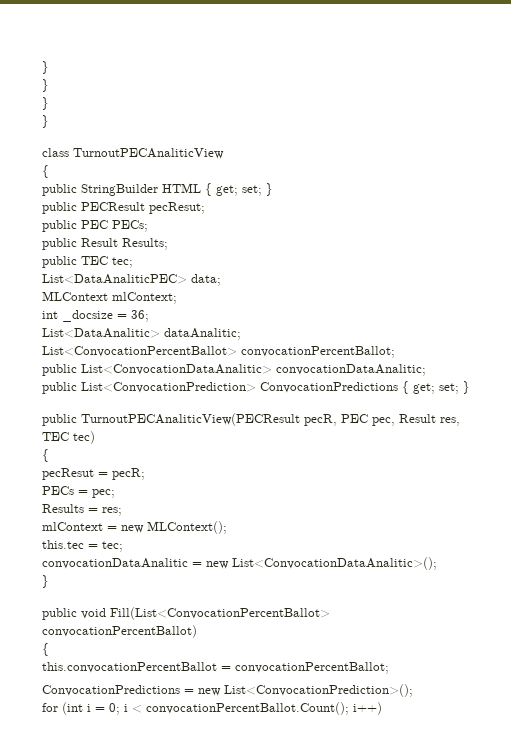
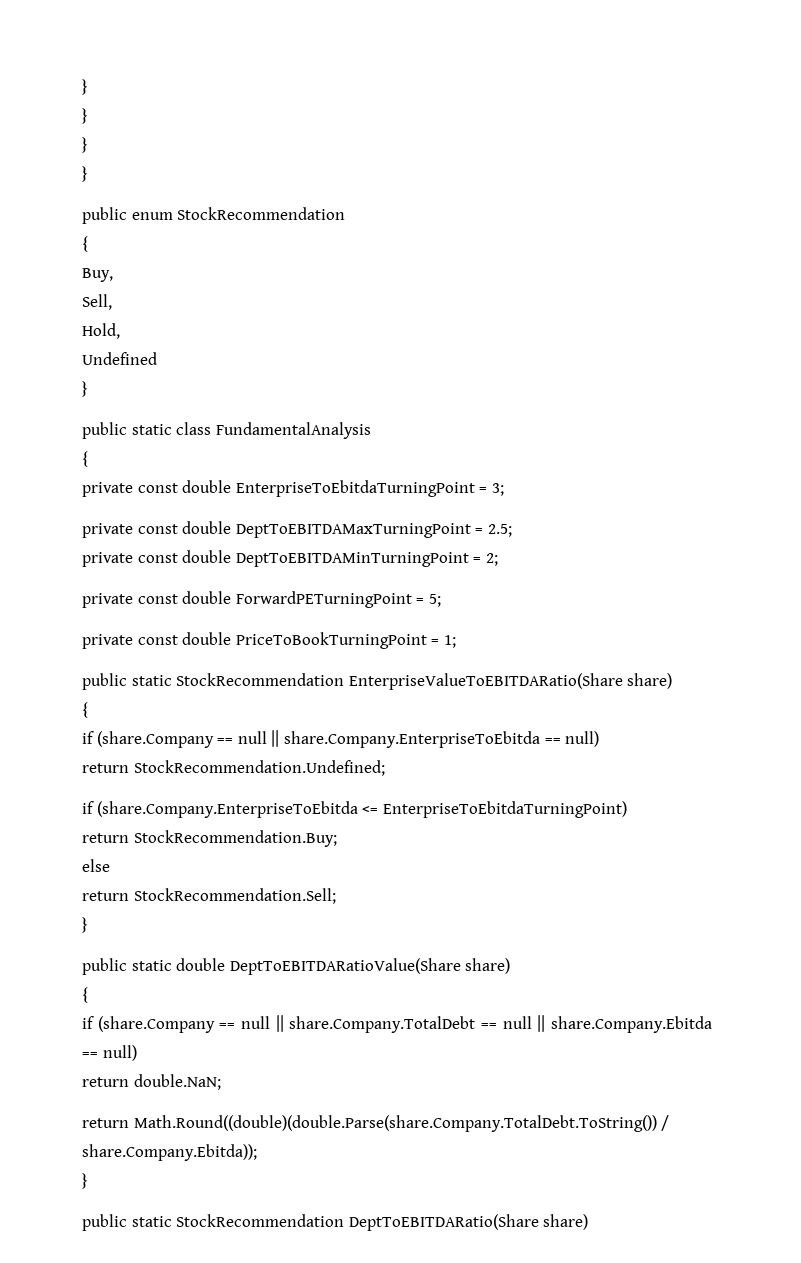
- class TurnoutPECAnaliticView
+ public enum StockRecommendation
  {
- public StringBuilder HTML { get; set; }
- public PECResult pecResut;
- public PEC PECs;
- public Result Results;
- public TEC tec;
- List<DataAnaliticPEC> data;
- MLContext mlContext;
- int _docsize = 36;
- List<DataAnalitic> dataAnalitic;
- List<ConvocationPercentBallot> convocationPercentBallot;
- public List<ConvocationDataAnalitic> convocationDataAnalitic;
- public List<ConvocationPrediction> ConvocationPredictions { get; set; }
- public TurnoutPECAnaliticView(PECResult pecR, PEC pec, Result res, TEC tec)
+ Buy,
+ Sell,
+ Hold,
+ Undefined
+ }
+ public static class FundamentalAnalysis
  {
- pecResut = pecR;
- PECs = pec;
- Results = res;
- mlContext = new MLContext();
- this.tec = tec;
- convocationDataAnalitic = new List<ConvocationDataAnalitic>();
+ private const double EnterpriseToEbitdaTurningPoint = 3;
+ private const double DeptToEBITDAMaxTurningPoint = 2.5;
+ private const double DeptToEBITDAMinTurningPoint = 2;
+ private const double ForwardPETurningPoint = 5;
+ private const double PriceToBookTurningPoint = 1;
+ public static StockRecommendation EnterpriseValueToEBITDARatio(Share share)
+ {
+ if (share.Company == null || share.Company.EnterpriseToEbitda == null)
+ return StockRecommendation.Undefined;
+ if (share.Company.EnterpriseToEbitda <= EnterpriseToEbitdaTurningPoint)
+ return StockRecommendation.Buy;
+ else
+ return StockRecommendation.Sell;
  }
- public void Fill(List<ConvocationPercentBallot> convocationPercentBallot)
+ public static double DeptToEBITDARatioValue(Share share)
  {
- this.convocationPercentBallot = convocationPercentBallot;
- ConvocationPredictions = new List<ConvocationPrediction>();
- for (int i = 0; i < convocationPercentBallot.Count(); i++)
+ if (share.Company == null || share.Company.TotalDebt == null || share.Company.Ebitda == null)
+ return double.NaN;
+ return Math.Round((double)(double.Parse(share.Company.TotalDebt.ToString()) / share.Company.Ebitda));
+ }
+ public static StockRecommendation DeptToEBITDARatio(Share share)

